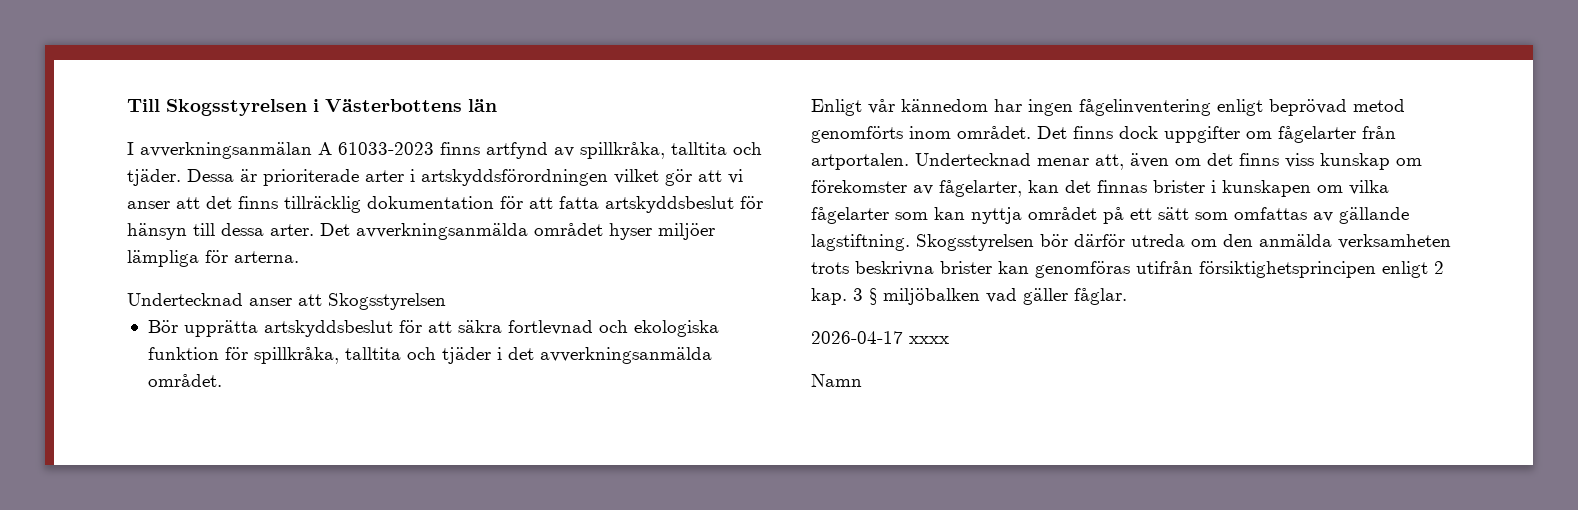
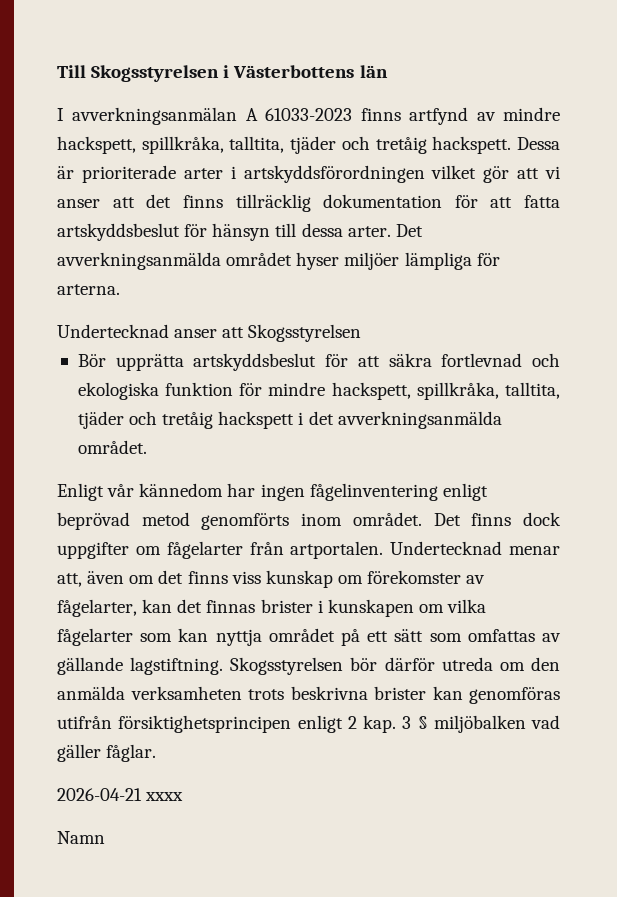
- I avverkningsanmälan A 61033-2023 finns artfynd av spillkråka, talltita och tjäder.
+ I avverkningsanmälan A 61033-2023 finns artfynd av mindre hackspett, spillkråka, talltita, tjäder och tretåig hackspett.
- Bör upprätta artskyddsbeslut för att säkra fortlevnad och ekologiska funktion för spillkråka, talltita och tjäder i det avverkningsanmälda området.
+ Bör upprätta artskyddsbeslut för att säkra fortlevnad och ekologiska funktion för mindre hackspett, spillkråka, talltita, tjäder och tretåig hackspett i det avverkningsanmälda området.
- 2026-04-17 xxxx
+ 2026-04-21 xxxx

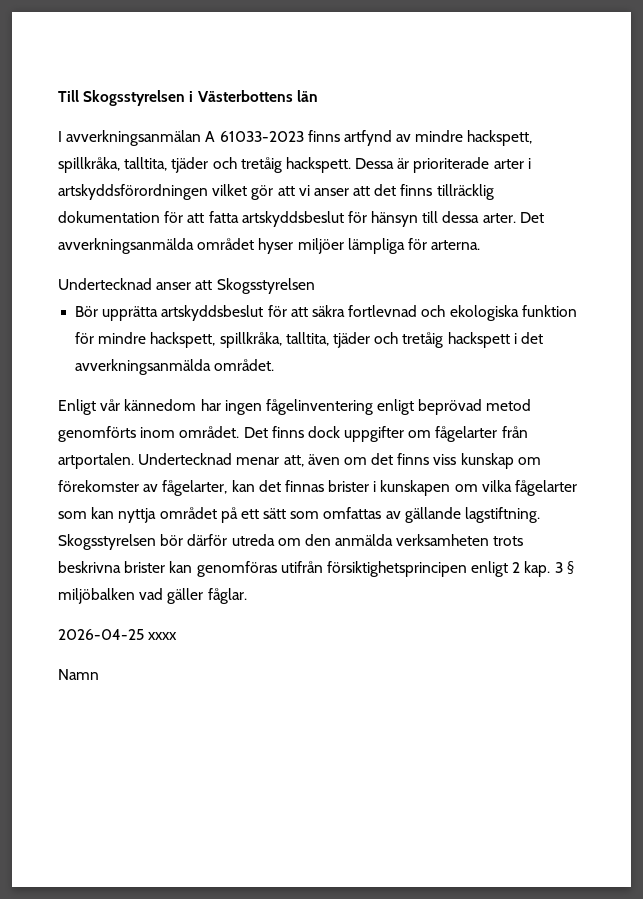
- 2026-04-21 xxxx
+ 2026-04-25 xxxx

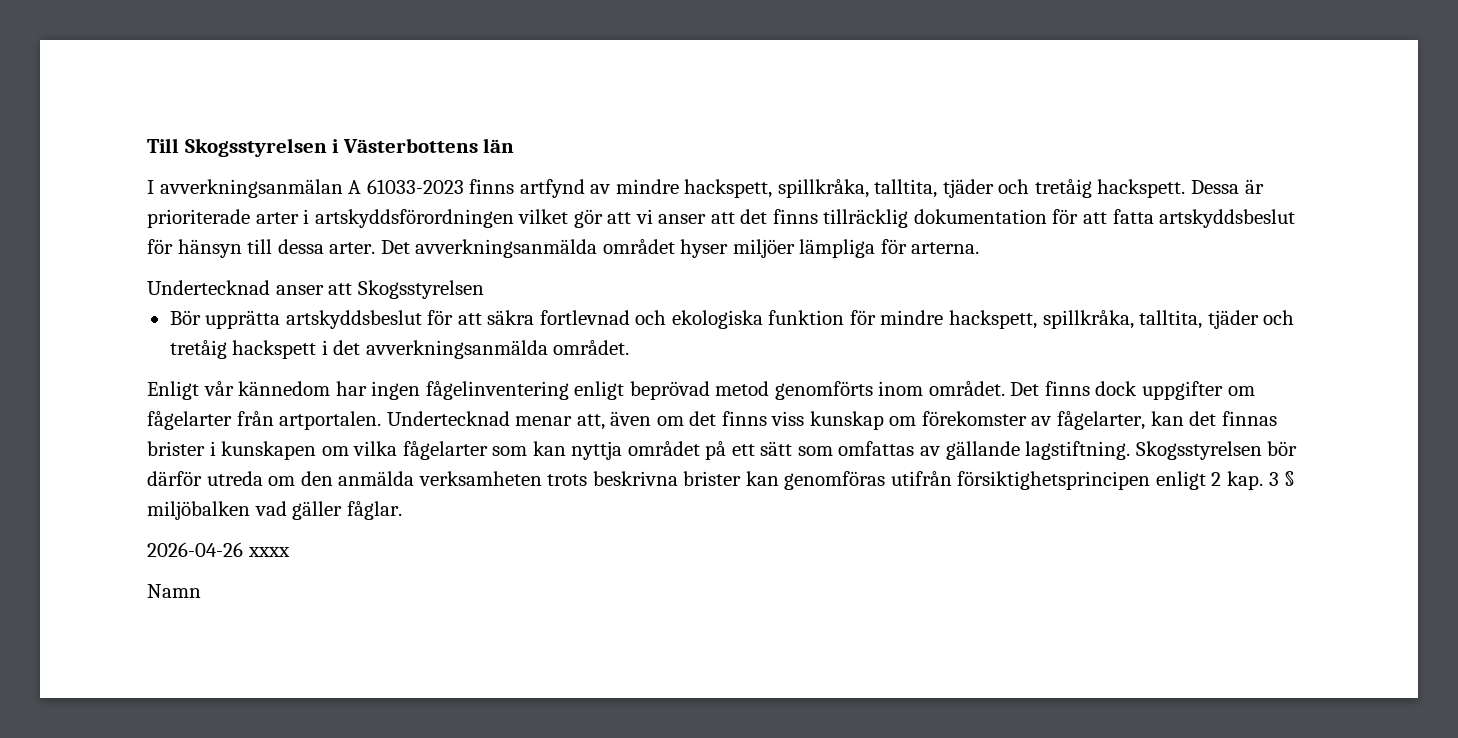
- 2026-04-25 xxxx
+ 2026-04-26 xxxx

